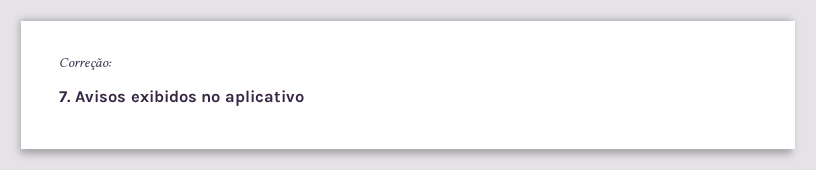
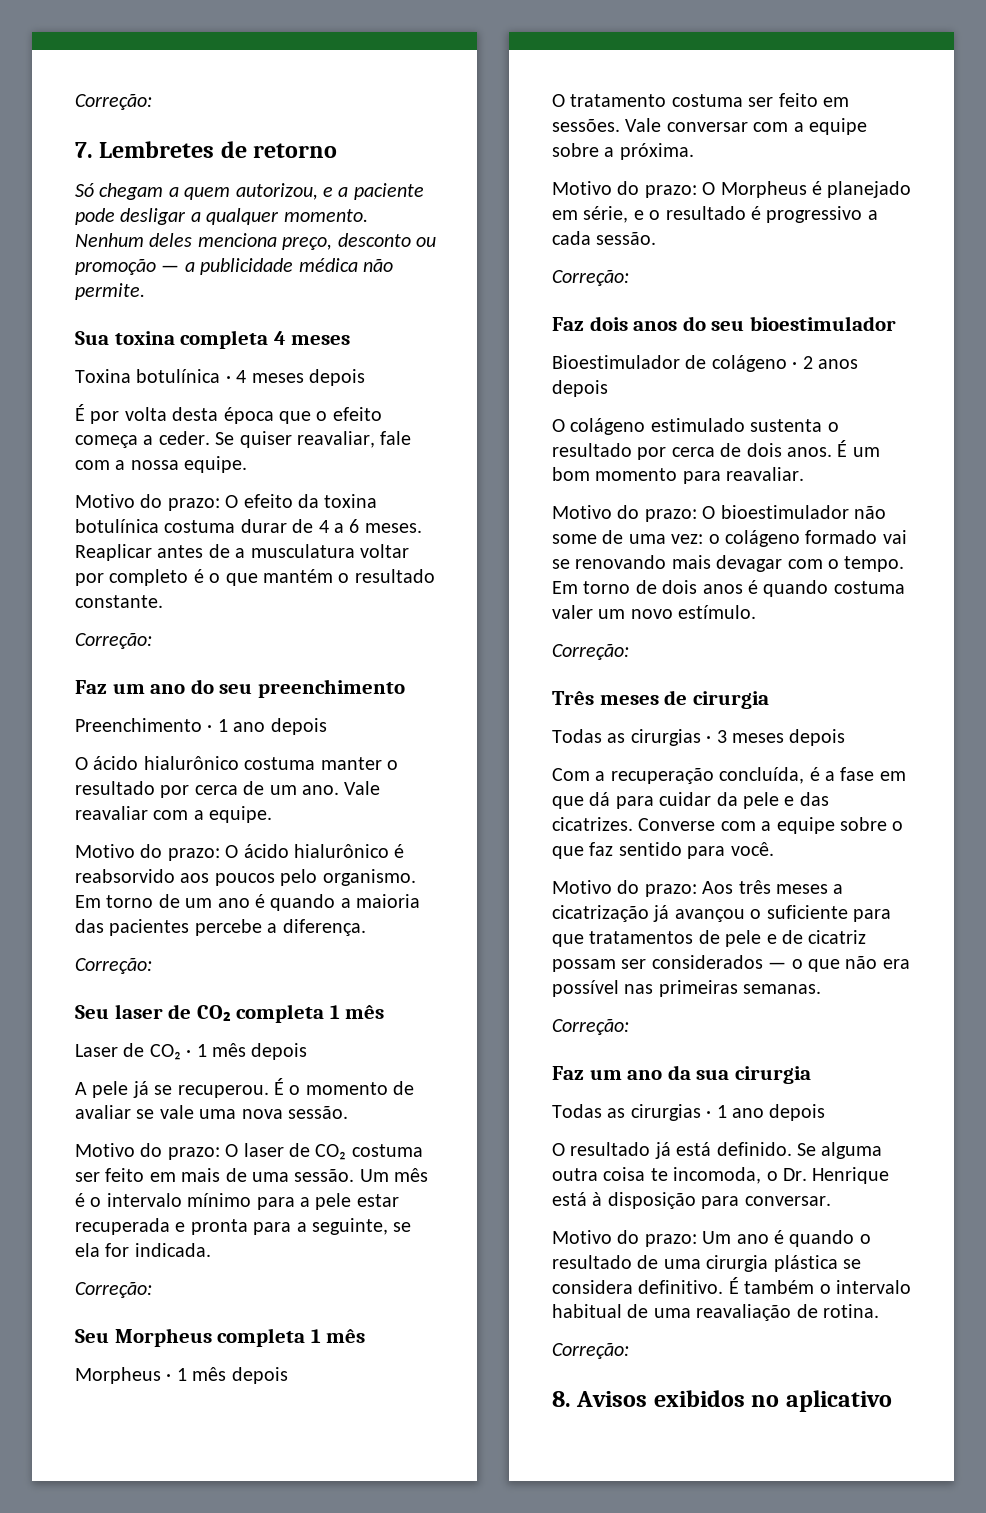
- 7. Avisos exibidos no aplicativo
+ 7. Lembretes de retorno
+ Só chegam a quem autorizou, e a paciente pode desligar a qualquer momento. Nenhum deles menciona preço, desconto ou promoção — a publicidade médica não permite.
+ Sua toxina completa 4 meses
+ Toxina botulínica · 4 meses depois
+ É por volta desta época que o efeito começa a ceder. Se quiser reavaliar, fale com a nossa equipe.
+ Motivo do prazo: O efeito da toxina botulínica costuma durar de 4 a 6 meses. Reaplicar antes de a musculatura voltar por completo é o que mantém o resultado constante.
+ Correção:
+ Faz um ano do seu preenchimento
+ Preenchimento · 1 ano depois
+ O ácido hialurônico costuma manter o resultado por cerca de um ano. Vale reavaliar com a equipe.
+ Motivo do prazo: O ácido hialurônico é reabsorvido aos poucos pelo organismo. Em torno de um ano é quando a maioria das pacientes percebe a diferença.
+ Correção:
+ Seu laser de CO₂ completa 1 mês
+ Laser de CO₂ · 1 mês depois
+ A pele já se recuperou. É o momento de avaliar se vale uma nova sessão.
+ Motivo do prazo: O laser de CO₂ costuma ser feito em mais de uma sessão. Um mês é o intervalo mínimo para a pele estar recuperada e pronta para a seguinte, se ela for indicada.
+ Correção:
+ Seu Morpheus completa 1 mês
+ Morpheus · 1 mês depois
+ O tratamento costuma ser feito em sessões. Vale conversar com a equipe sobre a próxima.
+ Motivo do prazo: O Morpheus é planejado em série, e o resultado é progressivo a cada sessão.
+ Correção:
+ Faz dois anos do seu bioestimulador
+ Bioestimulador de colágeno · 2 anos depois
+ O colágeno estimulado sustenta o resultado por cerca de dois anos. É um bom momento para reavaliar.
+ Motivo do prazo: O bioestimulador não some de uma vez: o colágeno formado vai se renovando mais devagar com o tempo. Em torno de dois anos é quando costuma valer um novo estímulo.
+ Correção:
+ Três meses de cirurgia
+ Todas as cirurgias · 3 meses depois
+ Com a recuperação concluída, é a fase em que dá para cuidar da pele e das cicatrizes. Converse com a equipe sobre o que faz sentido para você.
+ Motivo do prazo: Aos três meses a cicatrização já avançou o suficiente para que tratamentos de pele e de cicatriz possam ser considerados — o que não era possível nas primeiras semanas.
+ Correção:
+ Faz um ano da sua cirurgia
+ Todas as cirurgias · 1 ano depois
+ O resultado já está definido. Se alguma outra coisa te incomoda, o Dr. Henrique está à disposição para conversar.
+ Motivo do prazo: Um ano é quando o resultado de uma cirurgia plástica se considera definitivo. É também o intervalo habitual de uma reavaliação de rotina.
+ Correção:
+ 8. Avisos exibidos no aplicativo

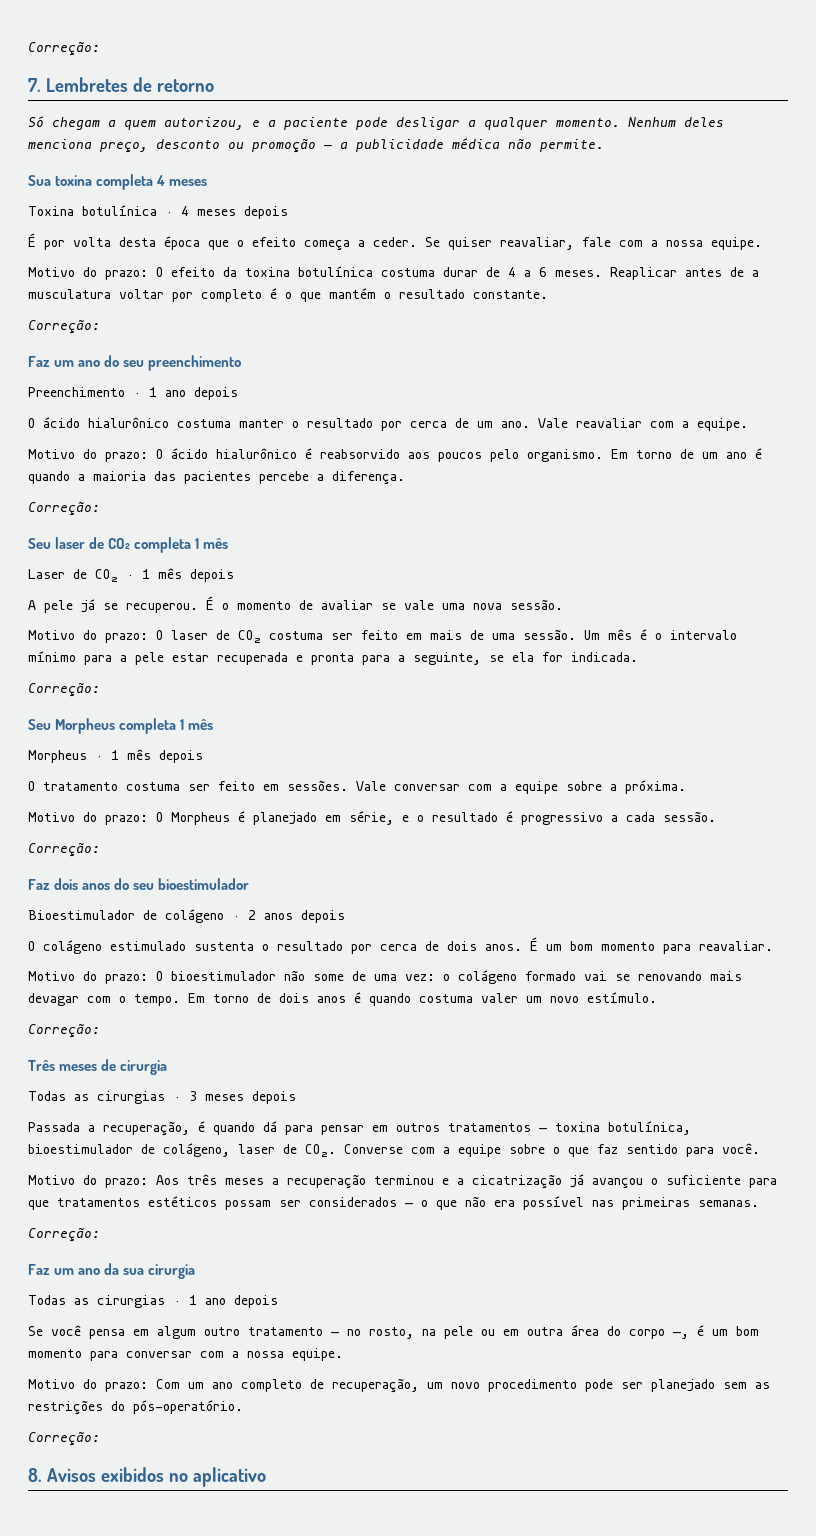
- Com a recuperação concluída, é a fase em que dá para cuidar da pele e das cicatrizes. Converse com a equipe sobre o que faz sentido para você.
+ Passada a recuperação, é quando dá para pensar em outros tratamentos — toxina botulínica, bioestimulador de colágeno, laser de CO₂. Converse com a equipe sobre o que faz sentido para você.
- Motivo do prazo: Aos três meses a cicatrização já avançou o suficiente para que tratamentos de pele e de cicatriz possam ser considerados — o que não era possível nas primeiras semanas.
+ Motivo do prazo: Aos três meses a recuperação terminou e a cicatrização já avançou o suficiente para que tratamentos estéticos possam ser considerados — o que não era possível nas primeiras semanas.
- O resultado já está definido. Se alguma outra coisa te incomoda, o Dr. Henrique está à disposição para conversar.
- Motivo do prazo: Um ano é quando o resultado de uma cirurgia plástica se considera definitivo. É também o intervalo habitual de uma reavaliação de rotina.
+ Se você pensa em algum outro tratamento — no rosto, na pele ou em outra área do corpo —, é um bom momento para conversar com a nossa equipe.
+ Motivo do prazo: Com um ano completo de recuperação, um novo procedimento pode ser planejado sem as restrições do pós-operatório.

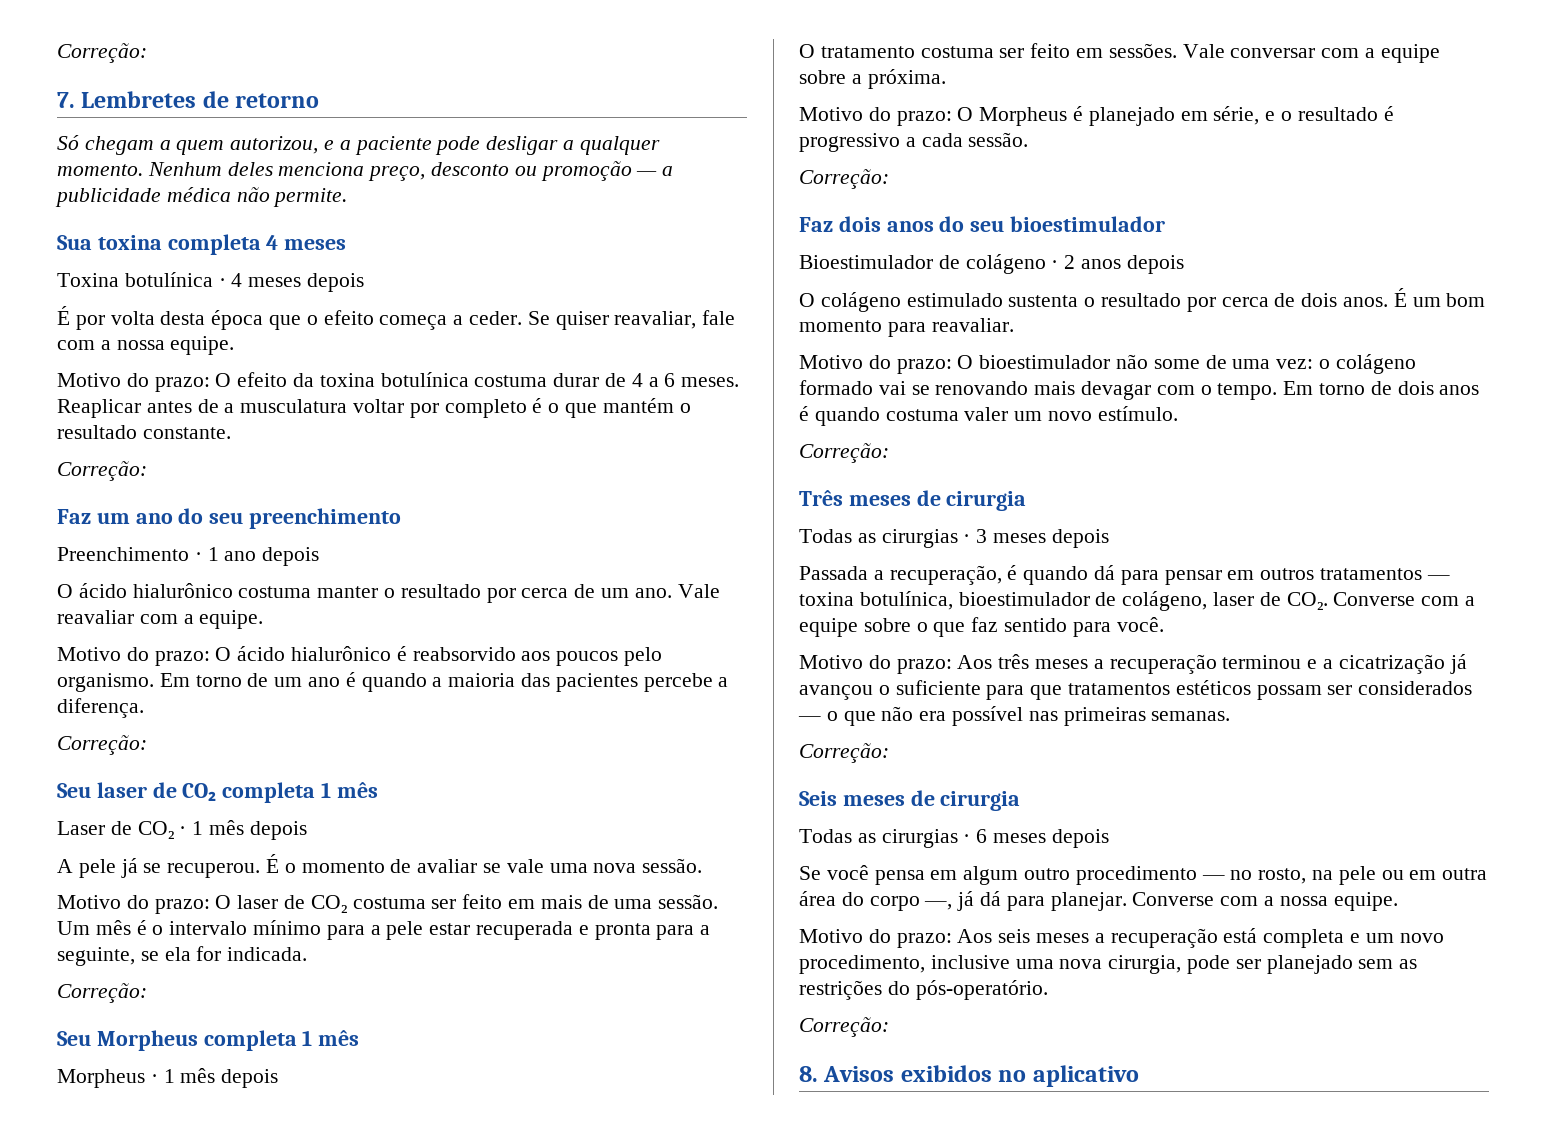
- Faz um ano da sua cirurgia
- Todas as cirurgias · 1 ano depois
+ Seis meses de cirurgia
+ Todas as cirurgias · 6 meses depois
- Se você pensa em algum outro tratamento — no rosto, na pele ou em outra área do corpo —, é um bom momento para conversar com a nossa equipe.
- Motivo do prazo: Com um ano completo de recuperação, um novo procedimento pode ser planejado sem as restrições do pós-operatório.
+ Se você pensa em algum outro procedimento — no rosto, na pele ou em outra área do corpo —, já dá para planejar. Converse com a nossa equipe.
+ Motivo do prazo: Aos seis meses a recuperação está completa e um novo procedimento, inclusive uma nova cirurgia, pode ser planejado sem as restrições do pós-operatório.

